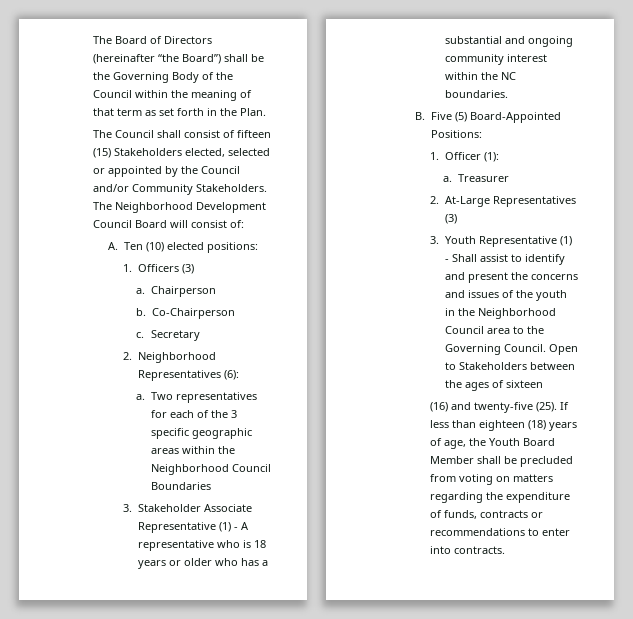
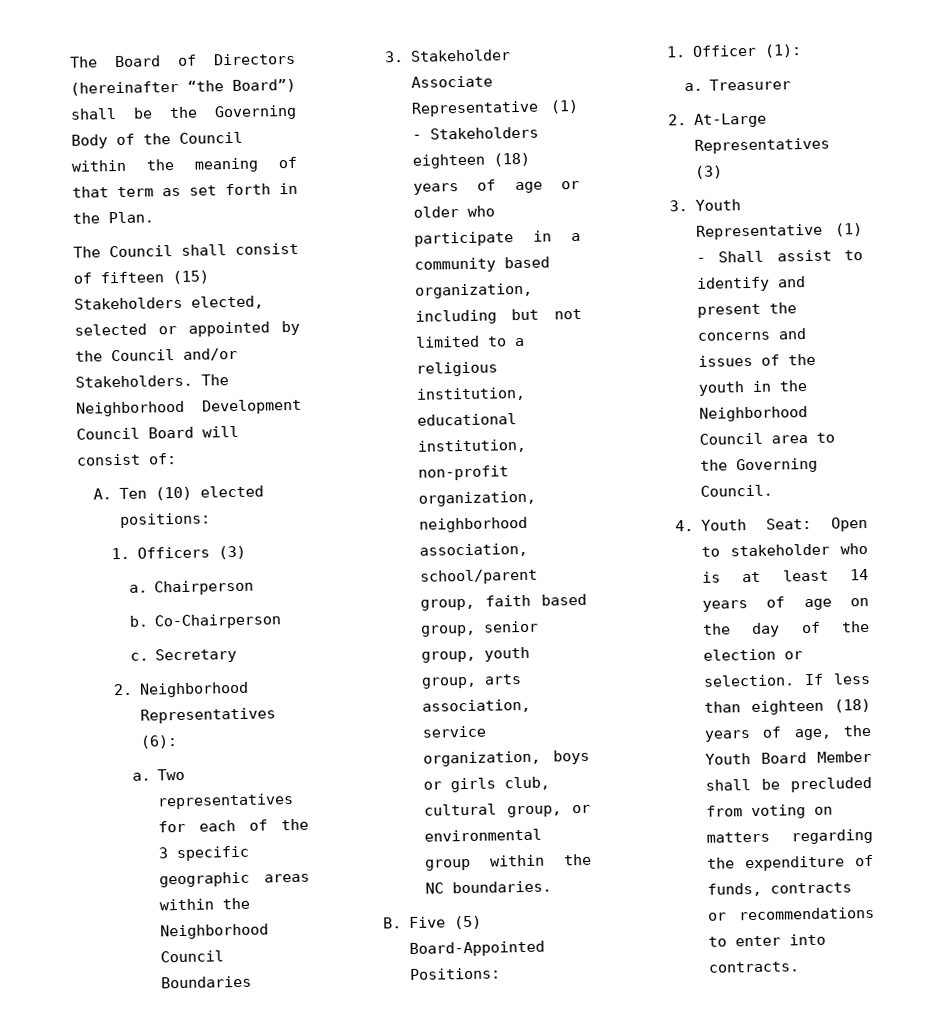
- The Council shall consist of fifteen (15) Stakeholders elected, selected or appointed by the Council and/or Community Stakeholders.
+ The Council shall consist of fifteen (15) Stakeholders elected, selected or appointed by the Council and/or Stakeholders.
- 3. Stakeholder Associate Representative (1) - A representative who is 18 years or older who has a substantial and ongoing community interest within the NC boundaries.
+ 3. Stakeholder Associate Representative (1) - Stakeholders eighteen (18) years of age or older who participate in a community based organization, including but not limited to a religious institution, educational institution, non-profit organization, neighborhood association, school/parent group, faith based group, senior group, youth group, arts association, service organization, boys or girls club, cultural group, or environmental group within the NC boundaries.
- 3. Youth Representative (1) - Shall assist to identify and present the concerns and issues of the youth in the Neighborhood Council area to the Governing Council. Open to Stakeholders between the ages of sixteen
- (16) and twenty-five (25).
+ 3. Youth Representative (1) - Shall assist to identify and present the concerns and issues of the youth in the Neighborhood Council area to the Governing Council.
+ 4. Youth Seat: Open to stakeholder who is at least 14 years of age on the day of the election or selection.

